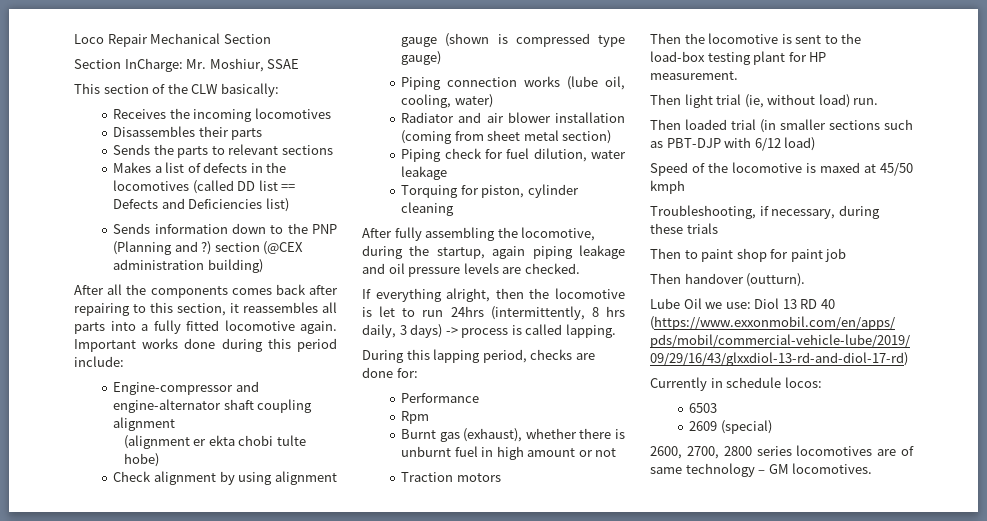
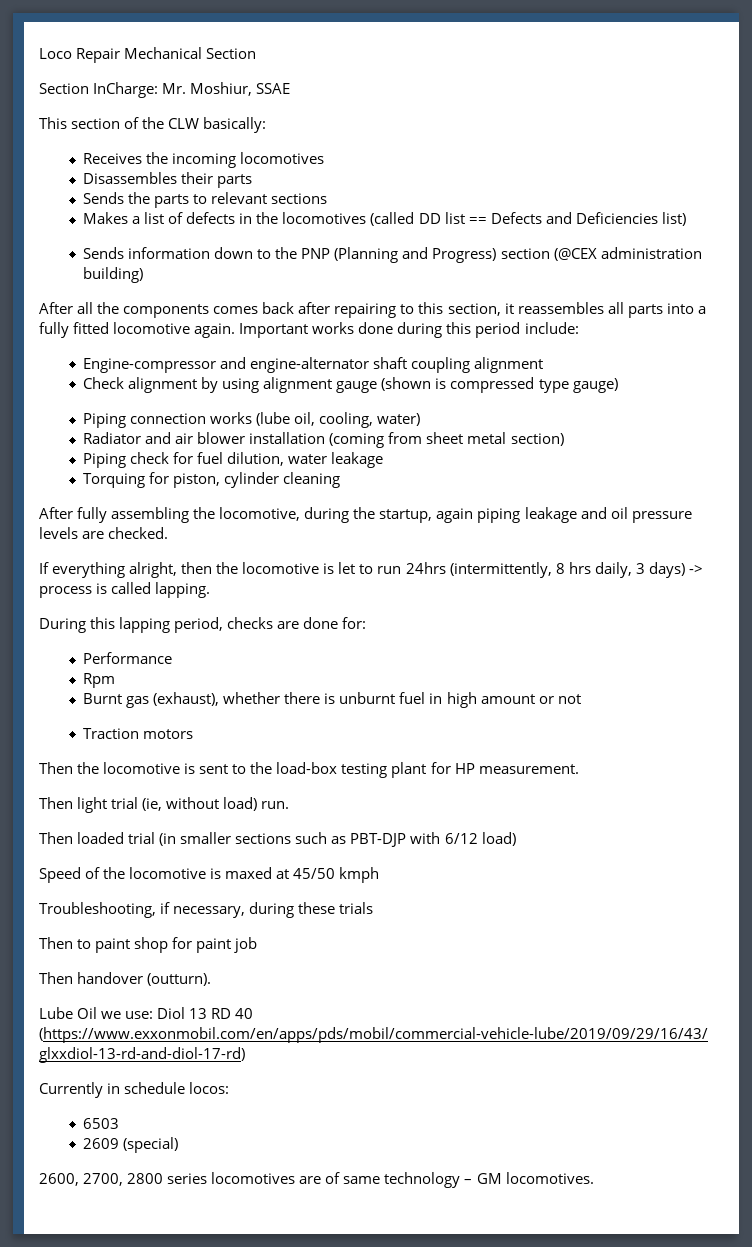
- Sends information down to the PNP (Planning and ?) section (@CEX administration building)
+ Sends information down to the PNP (Planning and Progress) section (@CEX administration building)
- (alignment er ekta chobi tulte hobe)

